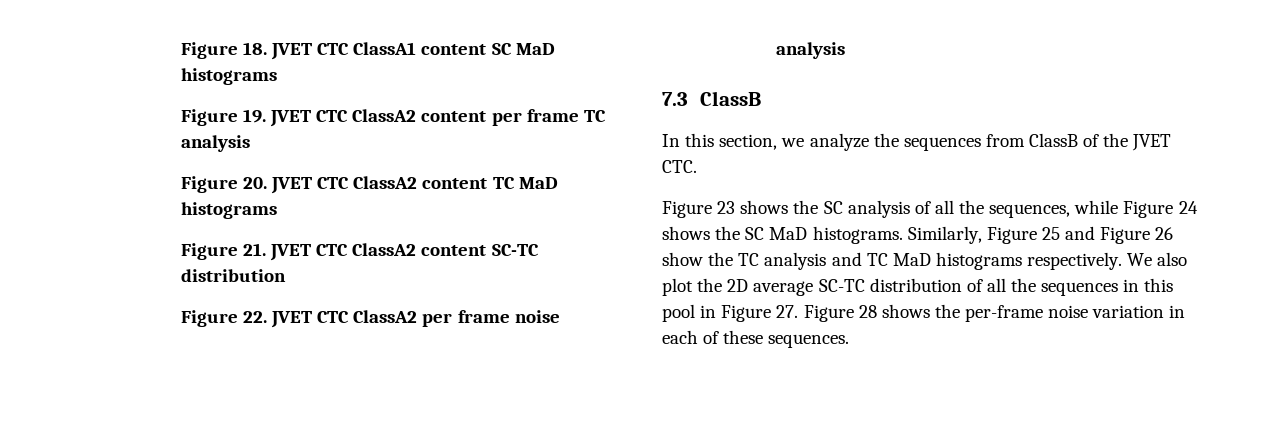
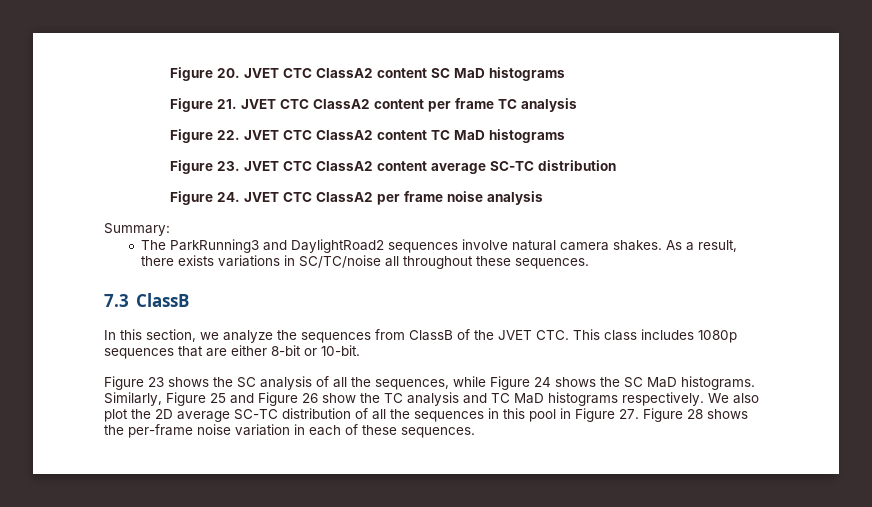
- Figure 18. JVET CTC ClassA1 content SC MaD histograms
+ Figure 20. JVET CTC ClassA2 content SC MaD histograms
- Figure 19. JVET CTC ClassA2 content per frame TC analysis
+ Figure 21. JVET CTC ClassA2 content per frame TC analysis
- Figure 20. JVET CTC ClassA2 content TC MaD histograms
+ Figure 22. JVET CTC ClassA2 content TC MaD histograms
- Figure 21. JVET CTC ClassA2 content SC-TC distribution
+ Figure 23. JVET CTC ClassA2 content average SC-TC distribution
- Figure 22. JVET CTC ClassA2 per frame noise analysis
+ Figure 24. JVET CTC ClassA2 per frame noise analysis
+ Summary:
+ The ParkRunning3 and DaylightRoad2 sequences involve natural camera shakes. As a result, there exists variations in SC/TC/noise all throughout these sequences.
- In this section, we analyze the sequences from ClassB of the JVET CTC.
+ In this section, we analyze the sequences from ClassB of the JVET CTC. This class includes 1080p sequences that are either 8-bit or 10-bit.

